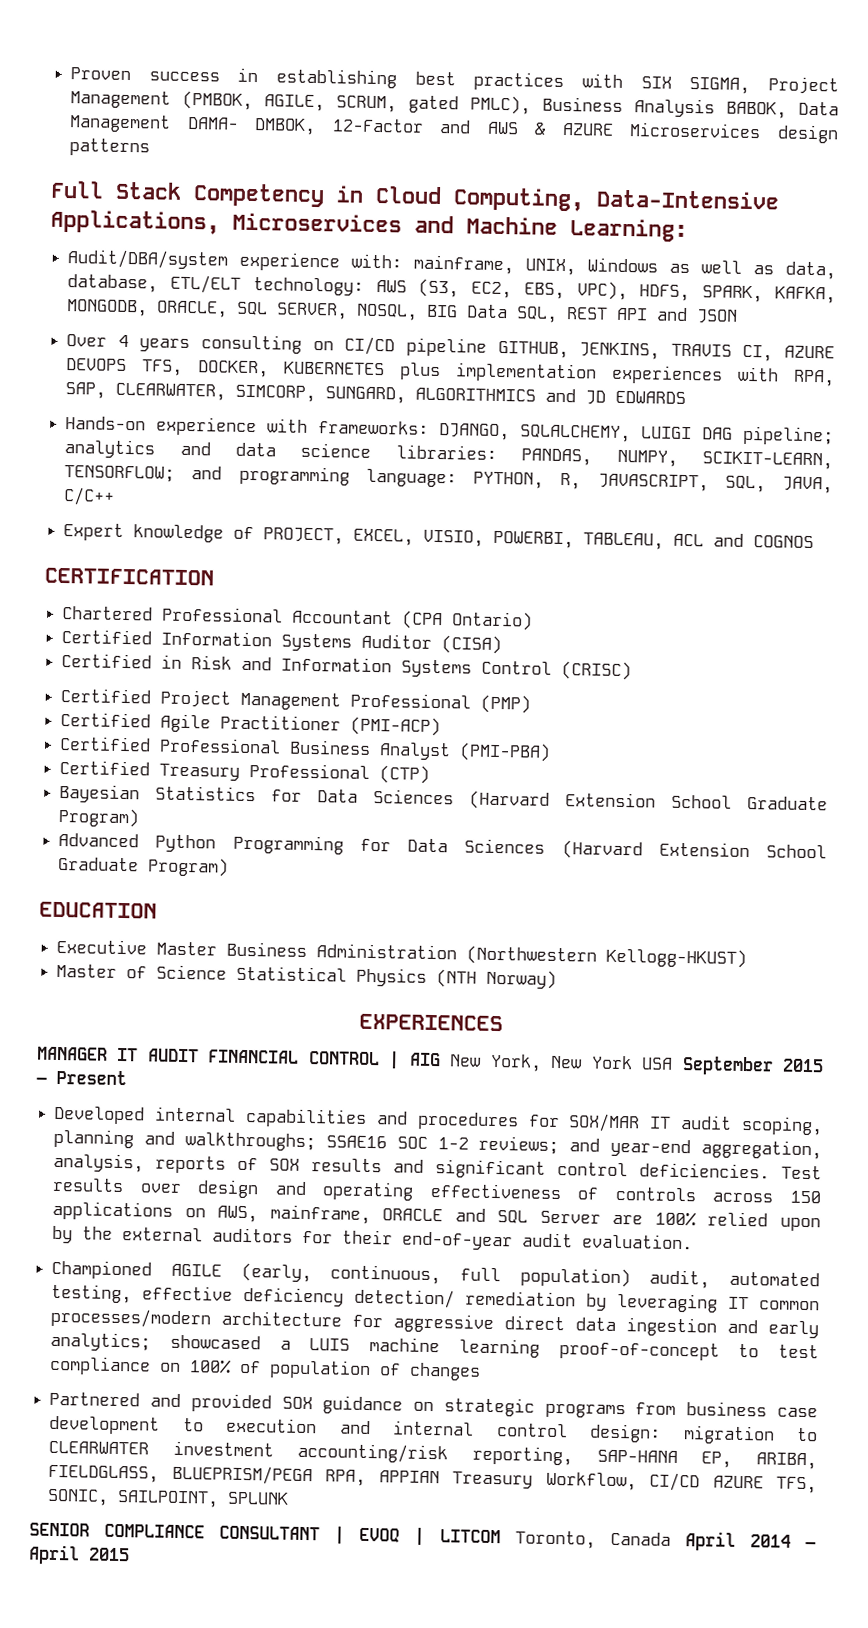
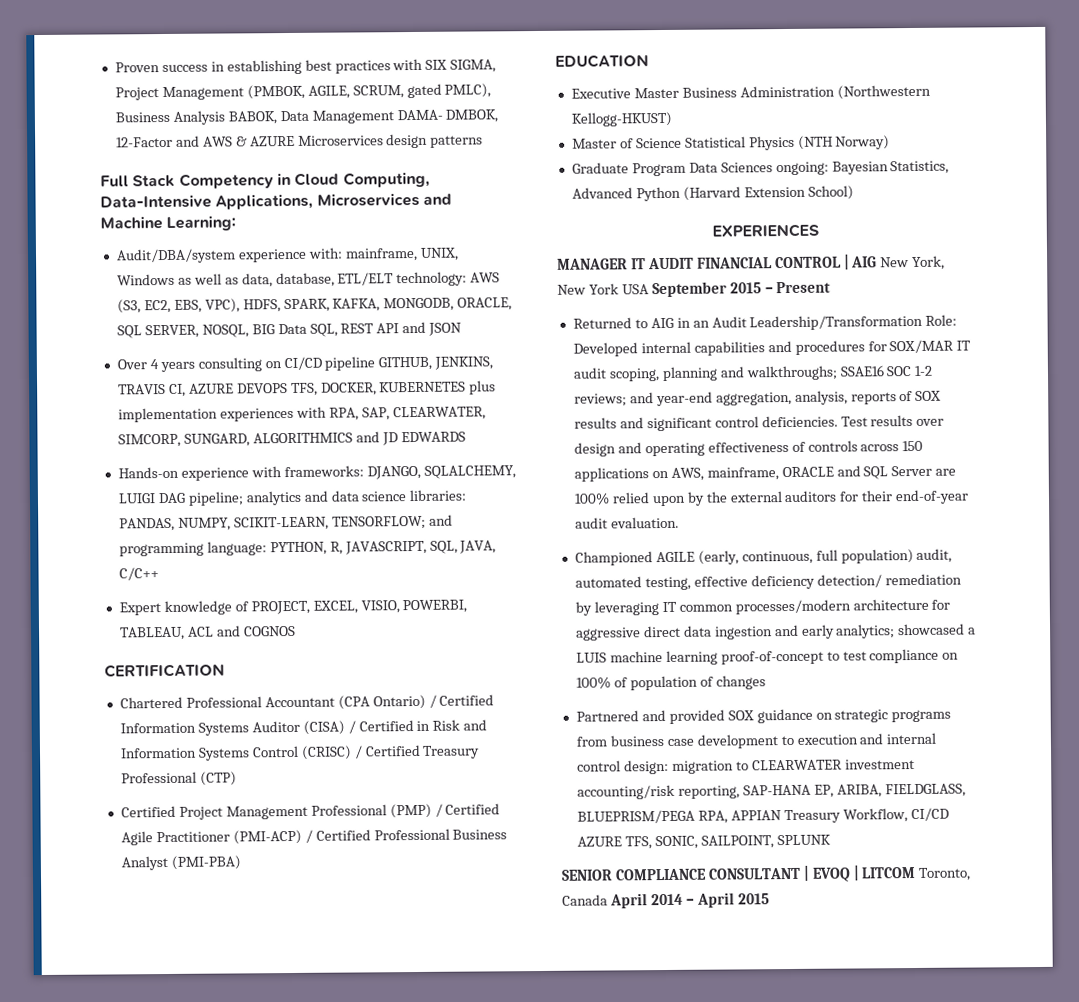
- Chartered Professional Accountant (CPA Ontario)
- Certified Information Systems Auditor (CISA)
- Certified in Risk and Information Systems Control (CRISC)
+ Chartered Professional Accountant (CPA Ontario) / Certified Information Systems Auditor (CISA) / Certified in Risk and Information Systems Control (CRISC) / Certified Treasury Professional (CTP)
- Certified Project Management Professional (PMP)
- Certified Agile Practitioner (PMI-ACP)
- Certified Professional Business Analyst (PMI-PBA)
+ Certified Project Management Professional (PMP) / Certified Agile Practitioner (PMI-ACP) / Certified Professional Business Analyst (PMI-PBA)
- Certified Treasury Professional (CTP)
- Bayesian Statistics for Data Sciences (Harvard Extension School Graduate Program)
- Advanced Python Programming for Data Sciences (Harvard Extension School Graduate Program)
+ Graduate Program Data Sciences ongoing: Bayesian Statistics, Advanced Python (Harvard Extension School)
- Developed internal capabilities and procedures for SOX/MAR IT audit scoping, planning and walkthroughs; SSAE16 SOC 1-2 reviews; and year-end aggregation, analysis, reports of SOX results and significant control deficiencies.
+ Returned to AIG in an Audit Leadership/Transformation Role: Developed internal capabilities and procedures for SOX/MAR IT audit scoping, planning and walkthroughs; SSAE16 SOC 1-2 reviews; and year-end aggregation, analysis, reports of SOX results and significant control deficiencies.

